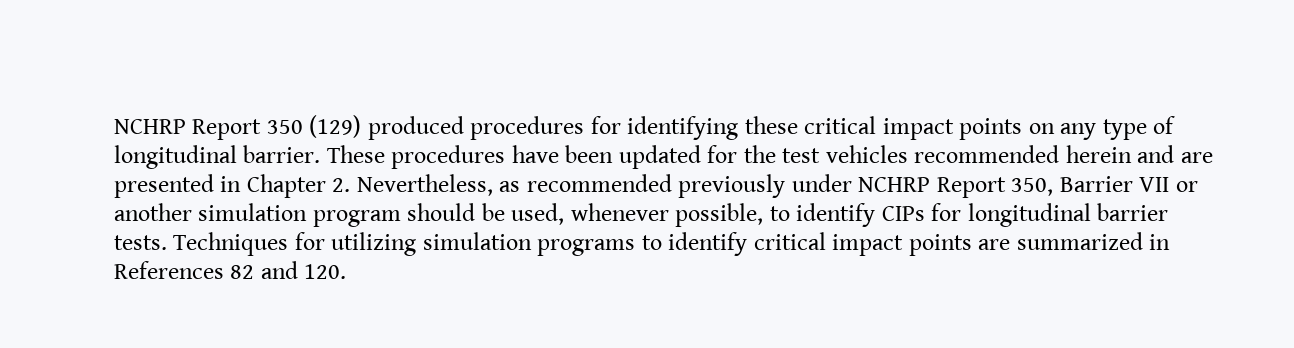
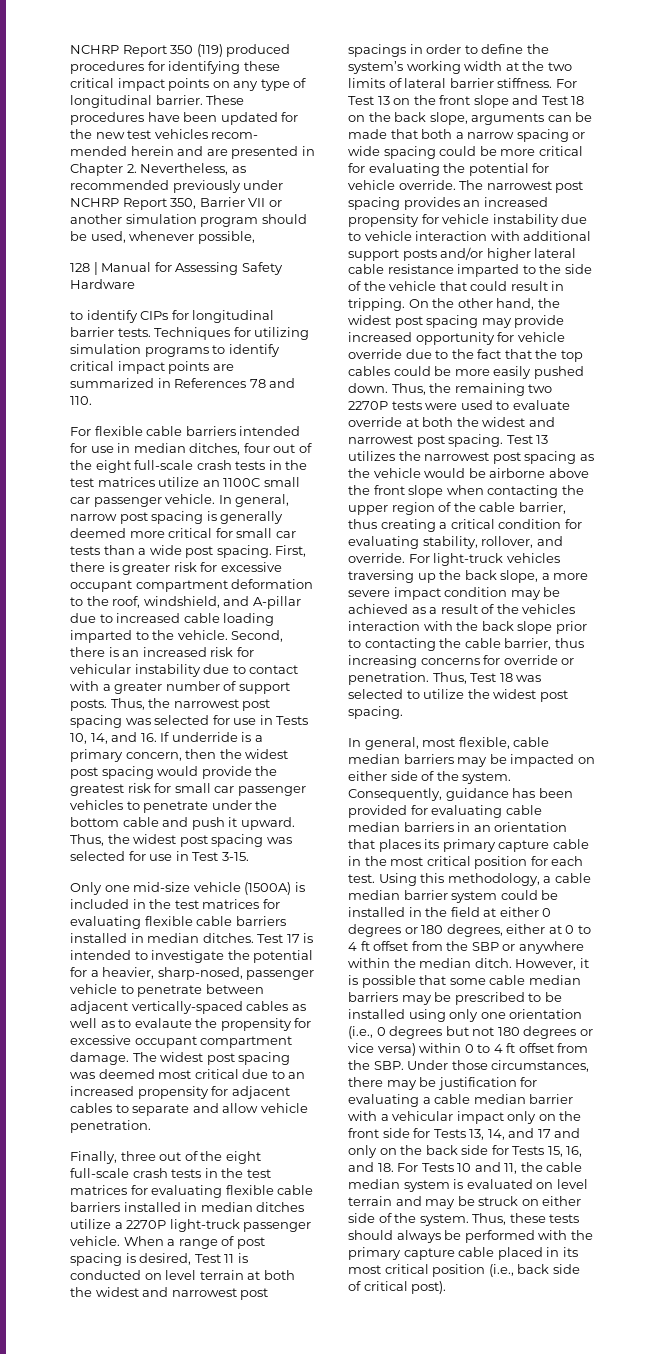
- NCHRP Report 350 (129) produced procedures for identifying these critical impact points on any type of longitudinal barrier.
+ NCHRP Report 350 (119) produced procedures for identifying these critical impact points on any type of longitudinal barrier.
- These procedures have been updated for the test vehicles recommended herein and are presented in Chapter 2. Nevertheless, as recommended previously under NCHRP Report 350, Barrier VII or another simulation program should be used, whenever possible, to identify CIPs for longitudinal barrier tests.
+ These procedures have been updated for the new test vehicles recom- mended herein and are presented in Chapter 2. Nevertheless, as recommended previously under NCHRP Report 350, Barrier VII or another simulation program should be used, whenever possible,
+ 128 | Manual for Assessing Safety Hardware
+ to identify CIPs for longitudinal barrier tests.
- Techniques for utilizing simulation programs to identify critical impact points are summarized in References 82 and 120.
+ Techniques for utilizing simulation programs to identify critical impact points are summarized in References 78 and 110.
+ For flexible cable barriers intended for use in median ditches, four out of the eight full-scale crash tests in the test matrices utilize an 1100C small car passenger vehicle. In general, narrow post spacing is generally deemed more critical for small car tests than a wide post spacing. First, there is greater risk for excessive occupant compartment deformation to the roof, windshield, and A-pillar due to increased cable loading imparted to the vehicle. Second, there is an increased risk for vehicular instability due to contact with a greater number of support posts. Thus, the narrowest post spacing was selected for use in Tests 10, 14, and 16. If underride is a primary concern, then the widest post spacing would provide the greatest risk for small car passenger vehicles to penetrate under the bottom cable and push it upward. Thus, the widest post spacing was selected for use in Test 3-15.
+ Only one mid-size vehicle (1500A) is included in the test matrices for evaluating flexible cable barriers installed in median ditches. Test 17 is intended to investigate the potential for a heavier, sharp-nosed, passenger vehicle to penetrate between adjacent vertically-spaced cables as well as to evalaute the propensity for excessive occupant compartment damage. The widest post spacing was deemed most critical due to an increased propensity for adjacent cables to separate and allow vehicle penetration.
+ Finally, three out of the eight full-scale crash tests in the test matrices for evaluating flexible cable barriers installed in median ditches utilize a 2270P light-truck passenger vehicle. When a range of post spacing is desired, Test 11 is conducted on level terrain at both the widest and narrowest post spacings in order to define the system’s working width at the two limits of lateral barrier stiffness. For Test 13 on the front slope and Test 18 on the back slope, arguments can be made that both a narrow spacing or wide spacing could be more critical for evaluating the potential for vehicle override. The narrowest post spacing provides an increased propensity for vehicle instability due to vehicle interaction with additional support posts and/or higher lateral cable resistance imparted to the side of the vehicle that could result in tripping. On the other hand, the widest post spacing may provide increased opportunity for vehicle override due to the fact that the top cables could be more easily pushed down. Thus, the remaining two 2270P tests were used to evaluate override at both the widest and narrowest post spacing. Test 13 utilizes the narrowest post spacing as the vehicle would be airborne above the front slope when contacting the upper region of the cable barrier, thus creating a critical condition for evaluating stability, rollover, and override. For light-truck vehicles traversing up the back slope, a more severe impact condition may be achieved as a result of the vehicles interaction with the back slope prior to contacting the cable barrier, thus increasing concerns for override or penetration. Thus, Test 18 was selected to utilize the widest post spacing.
+ In general, most flexible, cable median barriers may be impacted on either side of the system. Consequently, guidance has been provided for evaluating cable median barriers in an orientation that places its primary capture cable in the most critical position for each test. Using this methodology, a cable median barrier system could be installed in the field at either 0 degrees or 180 degrees, either at 0 to 4 ft offset from the SBP or anywhere within the median ditch. However, it is possible that some cable median barriers may be prescribed to be installed using only one orientation (i.e., 0 degrees but not 180 degrees or vice versa) within 0 to 4 ft offset from the SBP. Under those circumstances, there may be justification for evaluating a cable median barrier with a vehicular impact only on the front side for Tests 13, 14, and 17 and only on the back side for Tests 15, 16, and 18. For Tests 10 and 11, the cable median system is evaluated on level terrain and may be struck on either side of the system. Thus, these tests should always be performed with the primary capture cable placed in its most critical position (i.e., back side of critical post).

